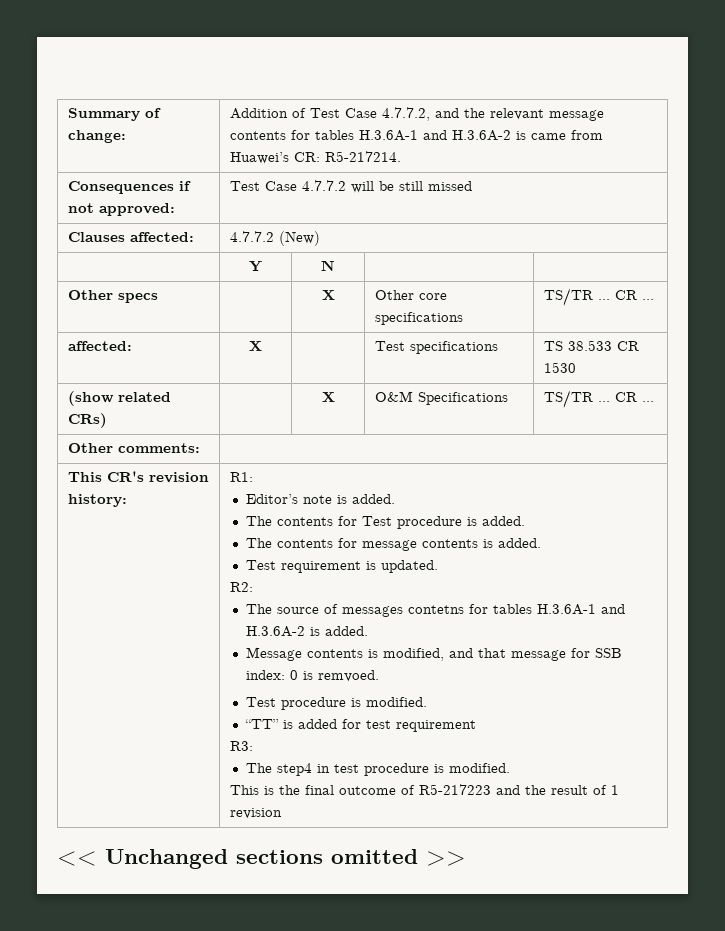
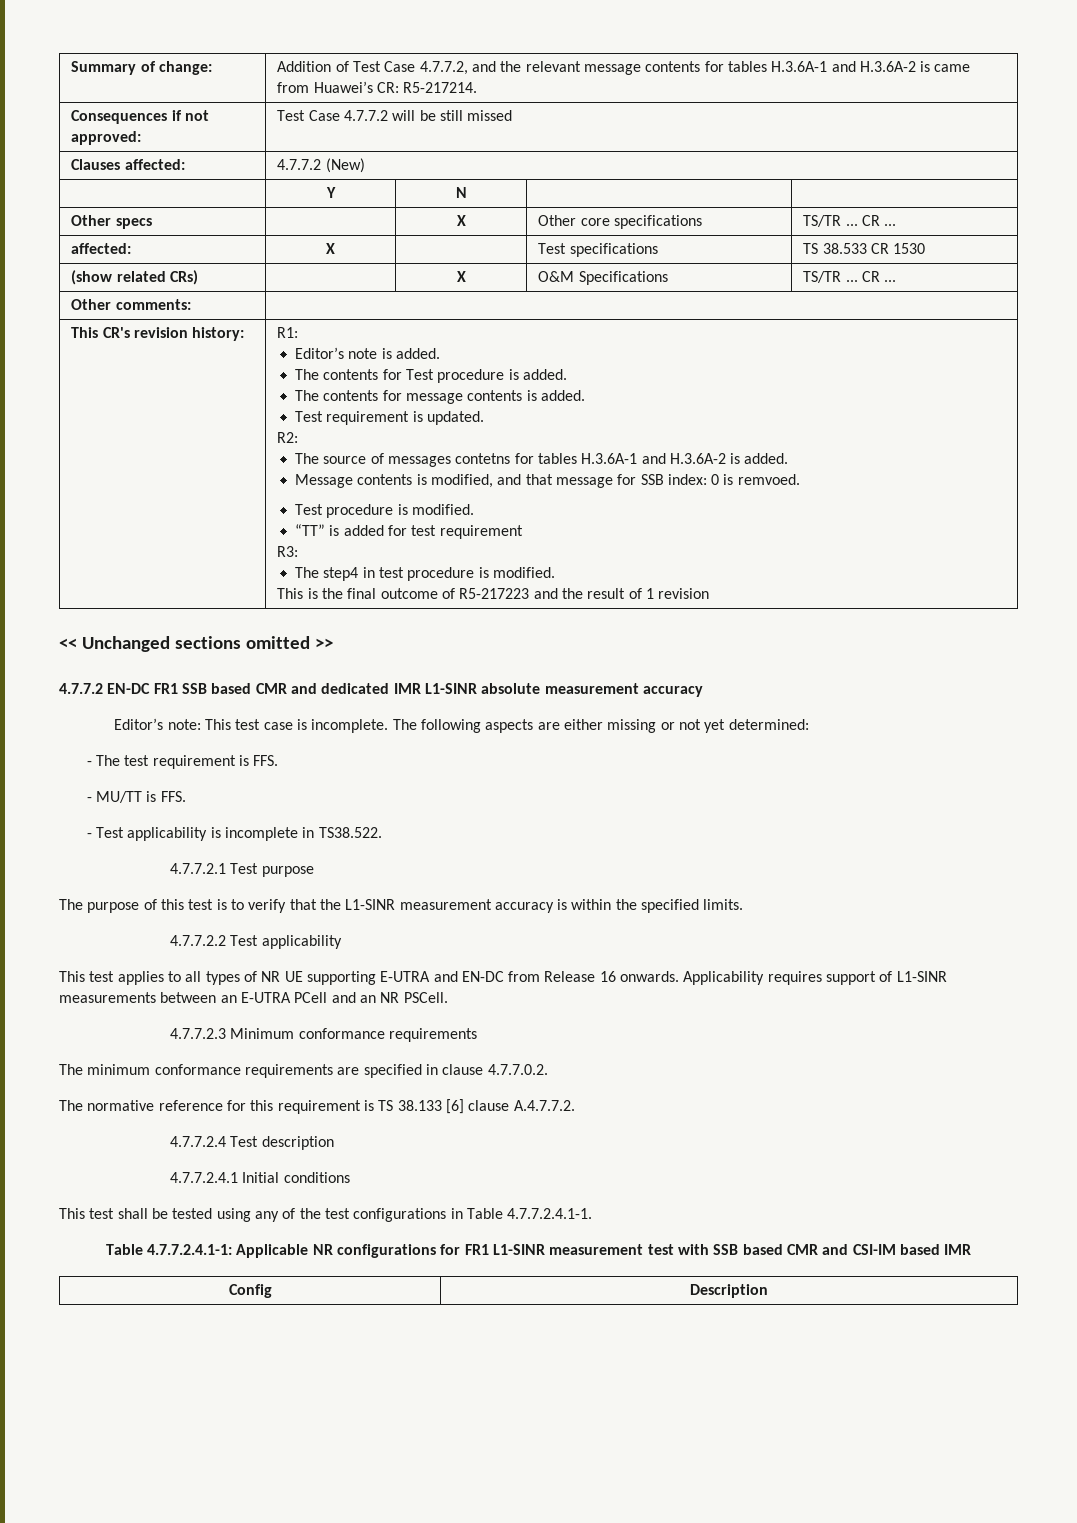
+ 4.7.7.2 EN-DC FR1 SSB based CMR and dedicated IMR L1-SINR absolute measurement accuracy
+ Editor’s note: This test case is incomplete. The following aspects are either missing or not yet determined:
+ - The test requirement is FFS.
+ - MU/TT is FFS.
+ - Test applicability is incomplete in TS38.522.
+ 4.7.7.2.1 Test purpose
+ The purpose of this test is to verify that the L1-SINR measurement accuracy is within the specified limits.
+ 4.7.7.2.2 Test applicability
+ This test applies to all types of NR UE supporting E-UTRA and EN-DC from Release 16 onwards. Applicability requires support of L1-SINR measurements between an E-UTRA PCell and an NR PSCell.
+ 4.7.7.2.3 Minimum conformance requirements
+ The minimum conformance requirements are specified in clause 4.7.7.0.2.
+ The normative reference for this requirement is TS 38.133 [6] clause A.4.7.7.2.
+ 4.7.7.2.4 Test description
+ 4.7.7.2.4.1 Initial conditions
+ This test shall be tested using any of the test configurations in Table 4.7.7.2.4.1-1.
+ Table 4.7.7.2.4.1-1: Applicable NR configurations for FR1 L1-SINR measurement test with SSB based CMR and CSI-IM based IMR
+ Config | Description

